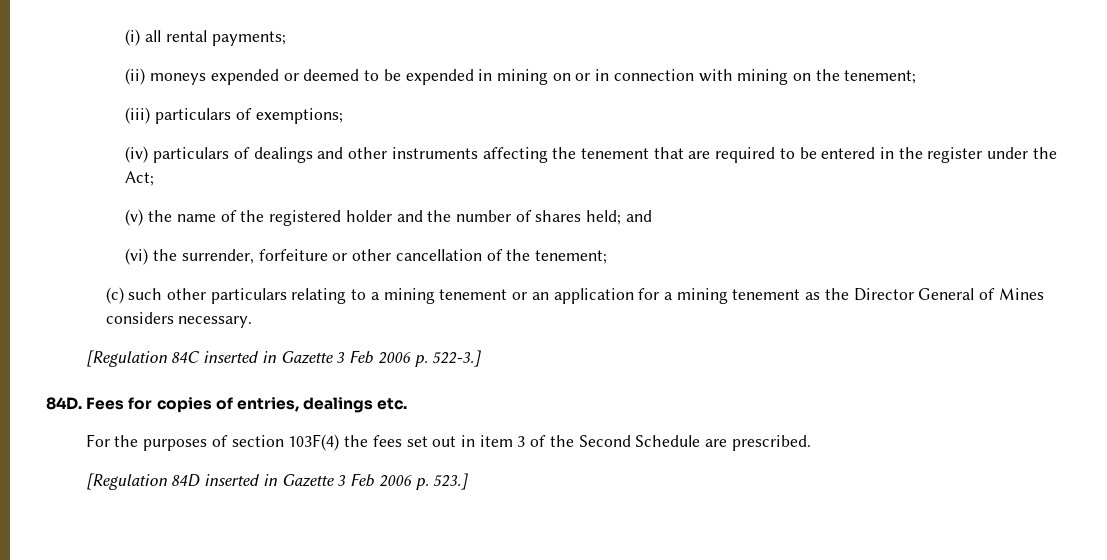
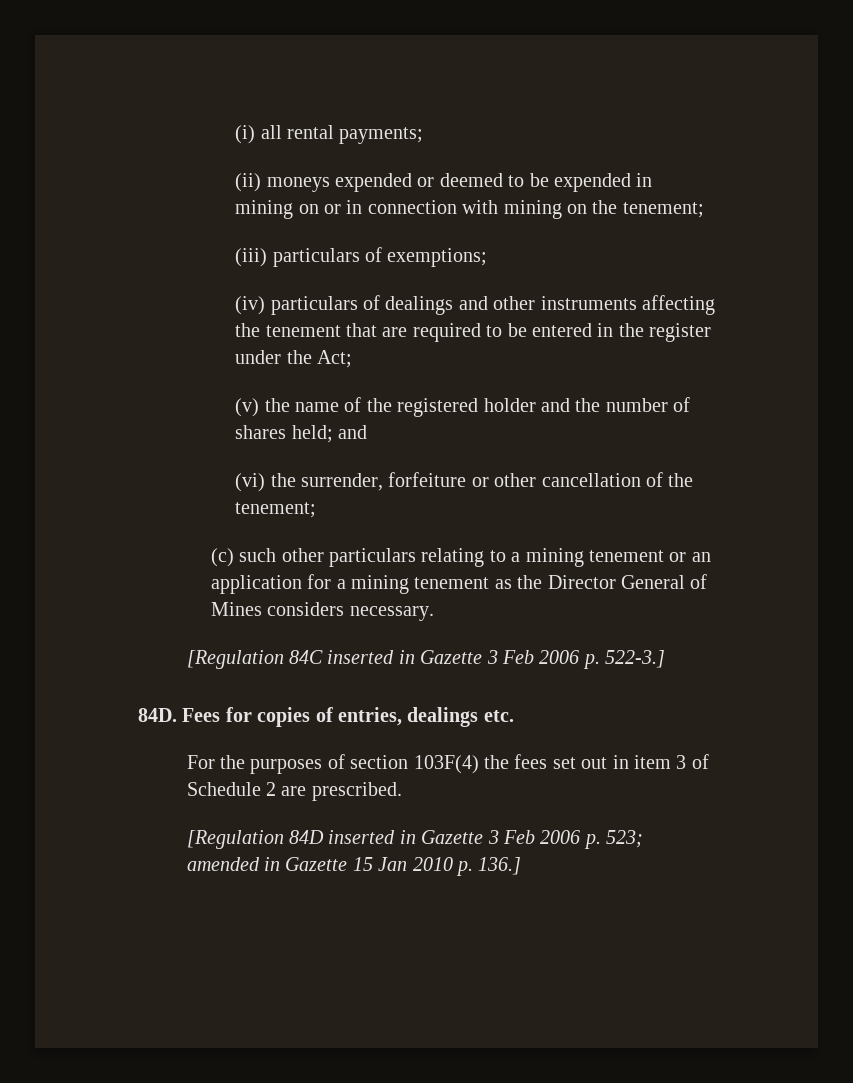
- For the purposes of section 103F(4) the fees set out in item 3 of the Second Schedule are prescribed.
+ For the purposes of section 103F(4) the fees set out in item 3 of Schedule 2 are prescribed.
- [Regulation 84D inserted in Gazette 3 Feb 2006 p. 523.]
+ [Regulation 84D inserted in Gazette 3 Feb 2006 p. 523; amended in Gazette 15 Jan 2010 p. 136.]

